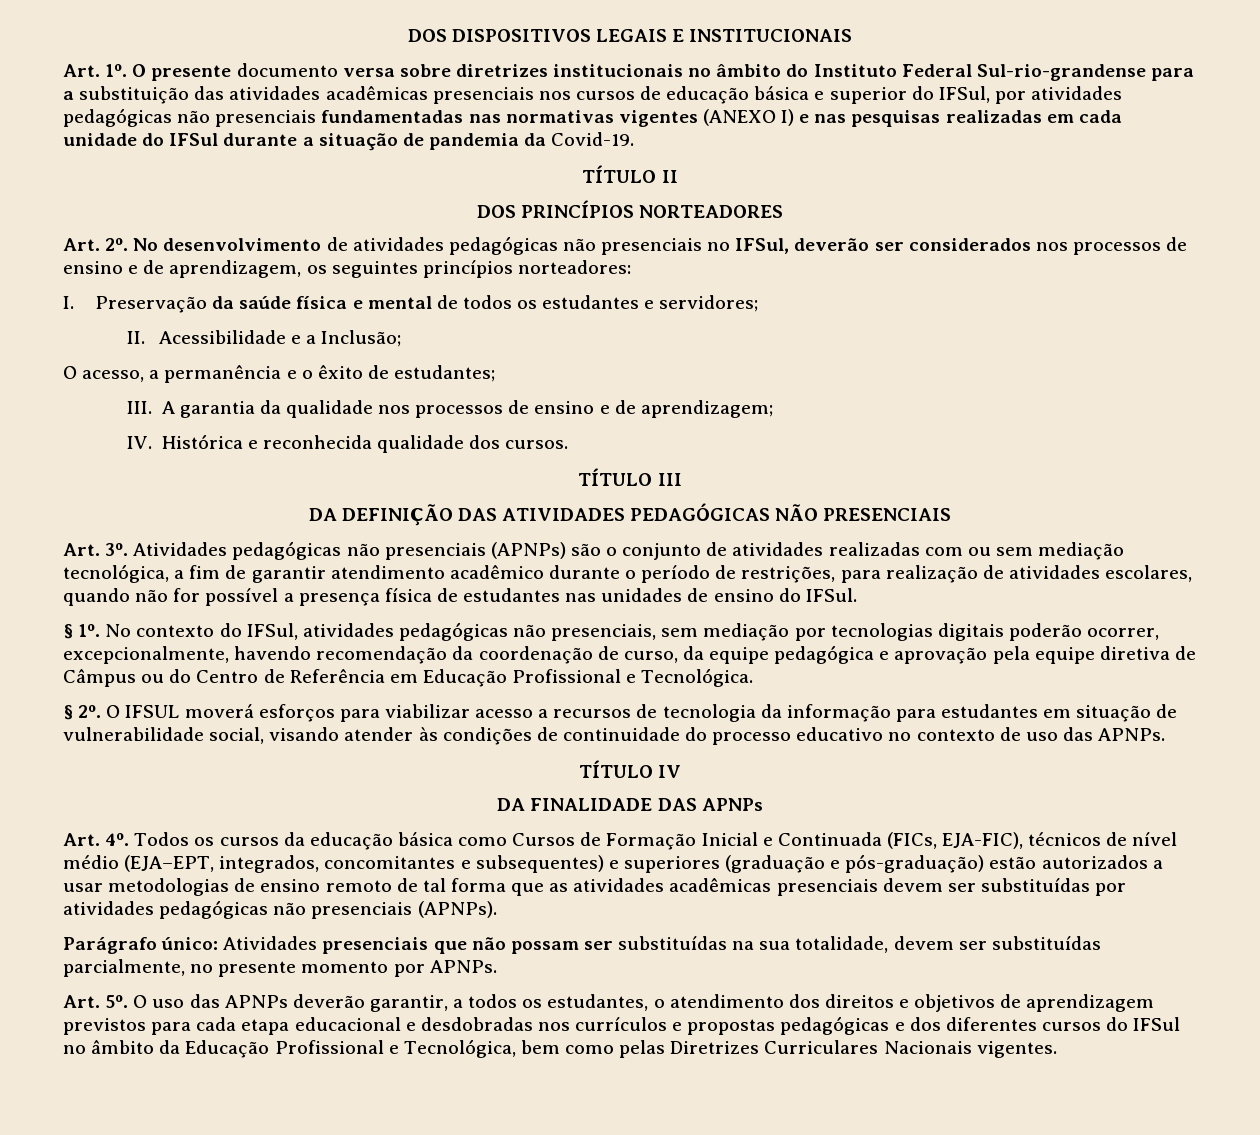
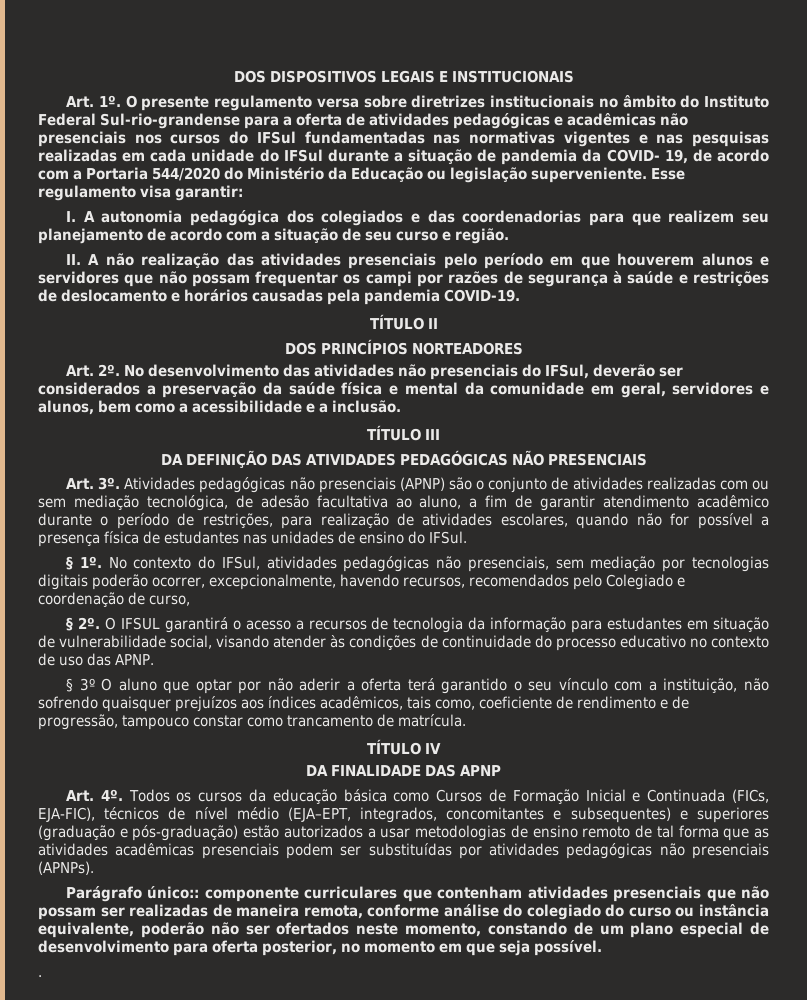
- O presente documento versa sobre diretrizes institucionais no âmbito do Instituto Federal Sul-rio-grandense para a substituição das atividades acadêmicas presenciais nos cursos de educação básica e superior do IFSul, por atividades pedagógicas não presenciais fundamentadas nas normativas vigentes (ANEXO I) e nas pesquisas realizadas em cada unidade do IFSul durante a situação de pandemia da Covid-19.
+ O presente regulamento versa sobre diretrizes institucionais no âmbito do Instituto Federal Sul-rio-grandense para a oferta de atividades pedagógicas e acadêmicas não presenciais nos cursos do IFSul fundamentadas nas normativas vigentes e nas pesquisas realizadas em cada unidade do IFSul durante a situação de pandemia da COVID- 19, de acordo com a Portaria 544/2020 do Ministério da Educação ou legislação superveniente. Esse regulamento visa garantir:
+ I. A autonomia pedagógica dos colegiados e das coordenadorias para que realizem seu planejamento de acordo com a situação de seu curso e região.
+ II. A não realização das atividades presenciais pelo período em que houverem alunos e servidores que não possam frequentar os campi por razões de segurança à saúde e restrições de deslocamento e horários causadas pela pandemia COVID-19.
- No desenvolvimento de atividades pedagógicas não presenciais no IFSul, deverão ser considerados nos processos de ensino e de aprendizagem, os seguintes princípios norteadores:
- I. Preservação da saúde física e mental de todos os estudantes e servidores;
- II. Acessibilidade e a Inclusão;
- O acesso, a permanência e o êxito de estudantes;
- III. A garantia da qualidade nos processos de ensino e de aprendizagem;
- IV. Histórica e reconhecida qualidade dos cursos.
+ No desenvolvimento das atividades não presenciais do IFSul, deverão ser considerados a preservação da saúde física e mental da comunidade em geral, servidores e alunos, bem como a acessibilidade e a inclusão.
- Atividades pedagógicas não presenciais (APNPs) são o conjunto de atividades realizadas com ou sem mediação tecnológica, a fim de garantir atendimento acadêmico durante o período de restrições, para realização de atividades escolares, quando não for possível a presença física de estudantes nas unidades de ensino do IFSul.
+ Atividades pedagógicas não presenciais (APNP) são o conjunto de atividades realizadas com ou sem mediação tecnológica, de adesão facultativa ao aluno, a fim de garantir atendimento acadêmico durante o período de restrições, para realização de atividades escolares, quando não for possível a presença física de estudantes nas unidades de ensino do IFSul.
- No contexto do IFSul, atividades pedagógicas não presenciais, sem mediação por tecnologias digitais poderão ocorrer, excepcionalmente, havendo recomendação da coordenação de curso, da equipe pedagógica e aprovação pela equipe diretiva de Câmpus ou do Centro de Referência em Educação Profissional e Tecnológica.
+ No contexto do IFSul, atividades pedagógicas não presenciais, sem mediação por tecnologias digitais poderão ocorrer, excepcionalmente, havendo recursos, recomendados pelo Colegiado e coordenação de curso,
- O IFSUL moverá esforços para viabilizar acesso a recursos de tecnologia da informação para estudantes em situação de vulnerabilidade social, visando atender às condições de continuidade do processo educativo no contexto de uso das APNPs.
+ O IFSUL garantirá o acesso a recursos de tecnologia da informação para estudantes em situação de vulnerabilidade social, visando atender às condições de continuidade do processo educativo no contexto de uso das APNP.
+ § 3º O aluno que optar por não aderir a oferta terá garantido o seu vínculo com a instituição, não sofrendo quaisquer prejuízos aos índices acadêmicos, tais como, coeficiente de rendimento e de progressão, tampouco constar como trancamento de matrícula.
- DA FINALIDADE DAS APNPs
+ DA FINALIDADE DAS APNP
- Todos os cursos da educação básica como Cursos de Formação Inicial e Continuada (FICs, EJA-FIC), técnicos de nível médio (EJA–EPT, integrados, concomitantes e subsequentes) e superiores (graduação e pós-graduação) estão autorizados a usar metodologias de ensino remoto de tal forma que as atividades acadêmicas presenciais devem ser substituídas por atividades pedagógicas não presenciais (APNPs).
+ Todos os cursos da educação básica como Cursos de Formação Inicial e Continuada (FICs, EJA-FIC), técnicos de nível médio (EJA–EPT, integrados, concomitantes e subsequentes) e superiores (graduação e pós-graduação) estão autorizados a usar metodologias de ensino remoto de tal forma que as atividades acadêmicas presenciais podem ser substituídas por atividades pedagógicas não presenciais (APNPs).
- Parágrafo único: Atividades presenciais que não possam ser substituídas na sua totalidade, devem ser substituídas parcialmente, no presente momento por APNPs.
- Art. 5º. O uso das APNPs deverão garantir, a todos os estudantes, o atendimento dos direitos e objetivos de aprendizagem previstos para cada etapa educacional e desdobradas nos currículos e propostas pedagógicas e dos diferentes cursos do IFSul no âmbito da Educação Profissional e Tecnológica, bem como pelas Diretrizes Curriculares Nacionais vigentes.
+ Parágrafo único:: componente curriculares que contenham atividades presenciais que não possam ser realizadas de maneira remota, conforme análise do colegiado do curso ou instância equivalente, poderão não ser ofertados neste momento, constando de um plano especial de desenvolvimento para oferta posterior, no momento em que seja possível.
+ .

